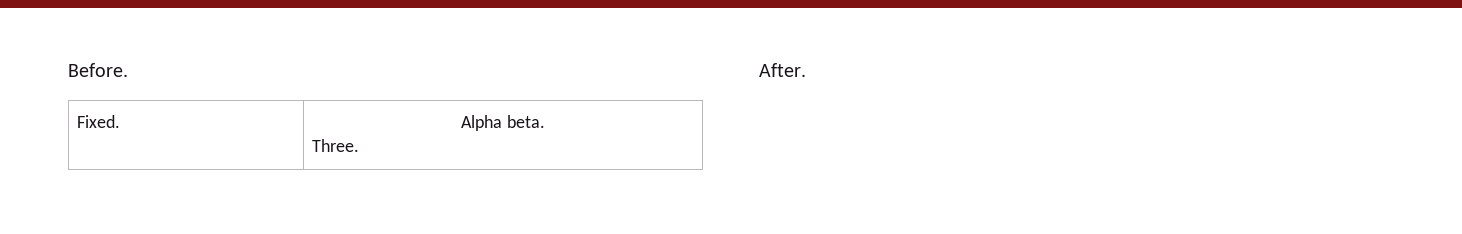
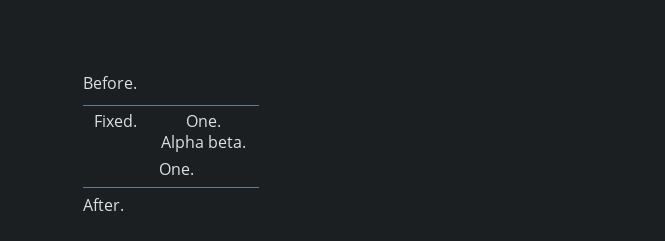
- Fixed. | Alpha beta.
- Three.
+ Fixed. | One.
+ Alpha beta.
+ One.

